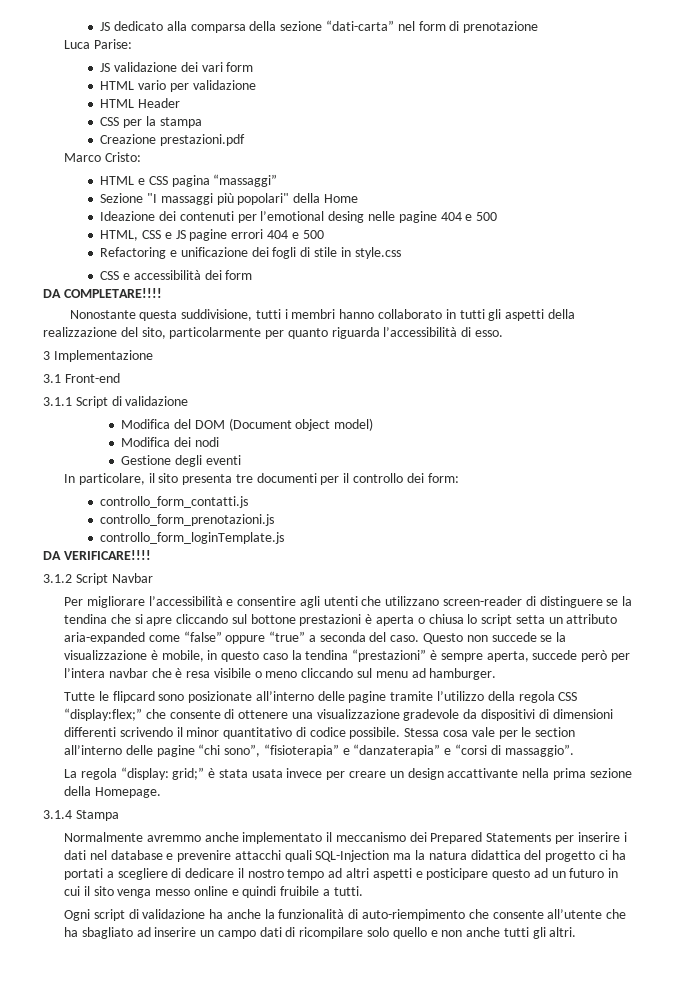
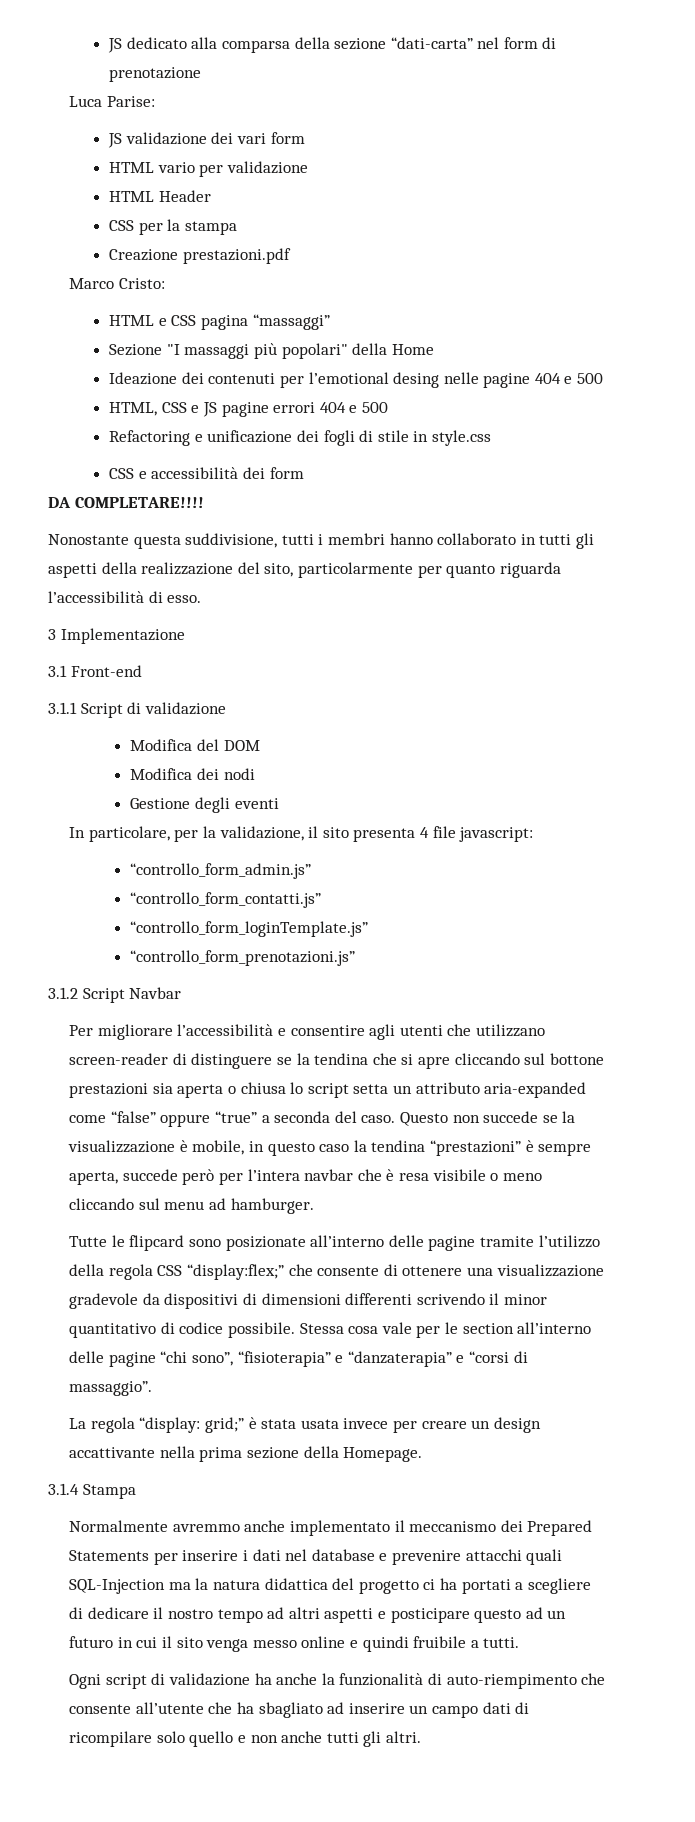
- Modifica del DOM (Document object model)
+ Modifica del DOM
- In particolare, il sito presenta tre documenti per il controllo dei form:
- controllo_form_contatti.js
- controllo_form_prenotazioni.js
- controllo_form_loginTemplate.js
- DA VERIFICARE!!!!
+ In particolare, per la validazione, il sito presenta 4 file javascript:
+ “controllo_form_admin.js”
+ “controllo_form_contatti.js”
+ “controllo_form_loginTemplate.js”
+ “controllo_form_prenotazioni.js”
- Per migliorare l’accessibilità e consentire agli utenti che utilizzano screen-reader di distinguere se la tendina che si apre cliccando sul bottone prestazioni è aperta o chiusa lo script setta un attributo aria-expanded come “false” oppure “true” a seconda del caso.
+ Per migliorare l’accessibilità e consentire agli utenti che utilizzano screen-reader di distinguere se la tendina che si apre cliccando sul bottone prestazioni sia aperta o chiusa lo script setta un attributo aria-expanded come “false” oppure “true” a seconda del caso.

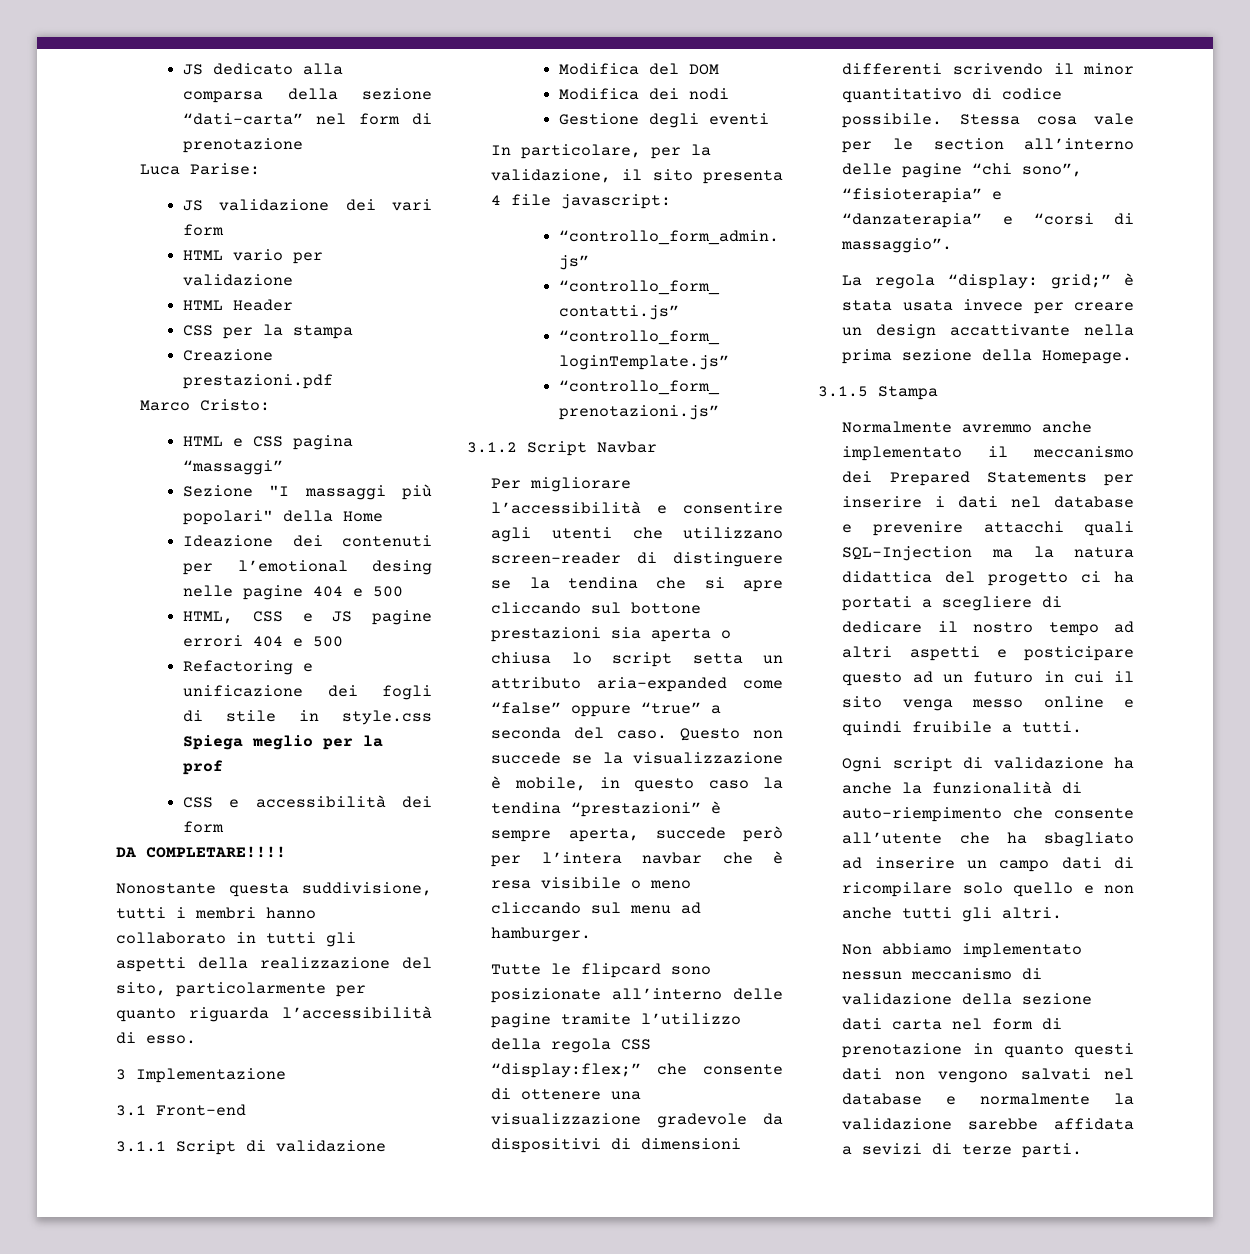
- Refactoring e unificazione dei fogli di stile in style.css
+ Refactoring e unificazione dei fogli di stile in style.css Spiega meglio per la prof
- 3.1.4 Stampa
+ 3.1.5 Stampa
+ Non abbiamo implementato nessun meccanismo di validazione della sezione dati carta nel form di prenotazione in quanto questi dati non vengono salvati nel database e normalmente la validazione sarebbe affidata a sevizi di terze parti.

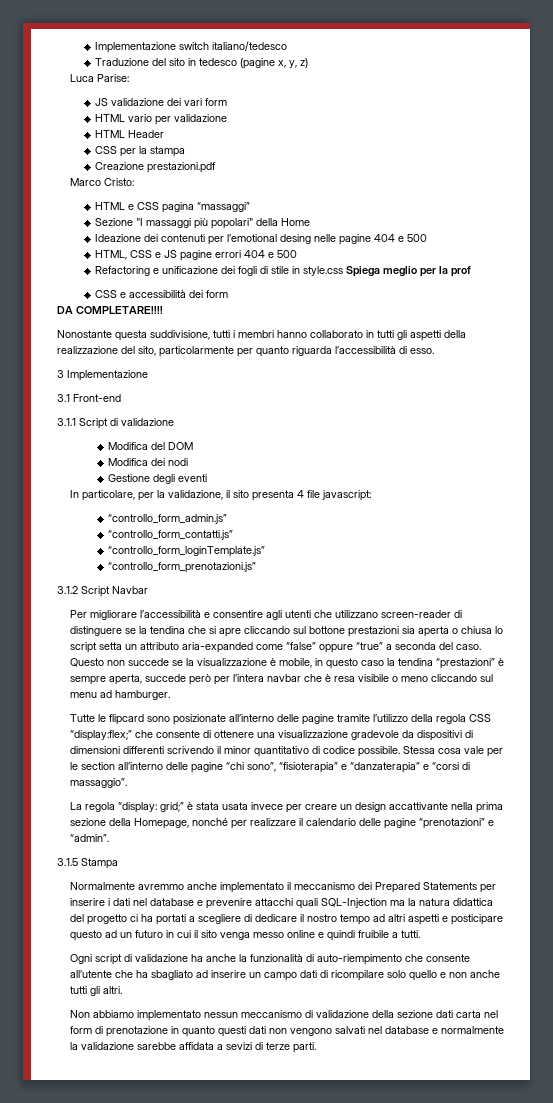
- JS dedicato alla comparsa della sezione “dati-carta” nel form di prenotazione
+ Implementazione switch italiano/tedesco
+ Traduzione del sito in tedesco (pagine x, y, z)
- La regola “display: grid;” è stata usata invece per creare un design accattivante nella prima sezione della Homepage.
+ La regola “display: grid;” è stata usata invece per creare un design accattivante nella prima sezione della Homepage, nonché per realizzare il calendario delle pagine “prenotazioni” e “admin”.

